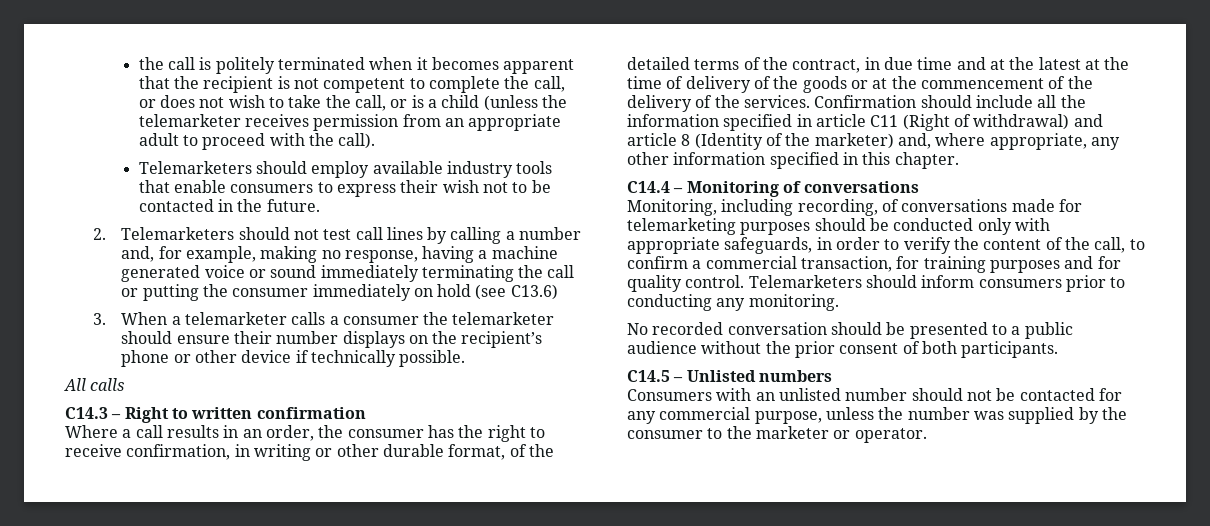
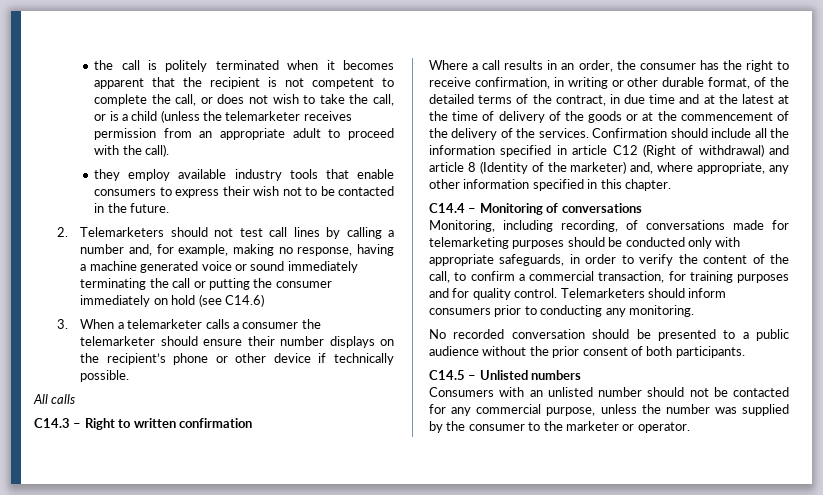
- Telemarketers should employ available industry tools that enable consumers to express their wish not to be contacted in the future.
+ they employ available industry tools that enable consumers to express their wish not to be contacted in the future.
- 2. Telemarketers should not test call lines by calling a number and, for example, making no response, having a machine generated voice or sound immediately terminating the call or putting the consumer immediately on hold (see C13.6)
+ 2. Telemarketers should not test call lines by calling a number and, for example, making no response, having a machine generated voice or sound immediately terminating the call or putting the consumer immediately on hold (see C14.6)
- Confirmation should include all the information specified in article C11 (Right of withdrawal) and article 8 (Identity of the marketer) and, where appropriate, any other information specified in this chapter.
+ Confirmation should include all the information specified in article C12 (Right of withdrawal) and article 8 (Identity of the marketer) and, where appropriate, any other information specified in this chapter.

